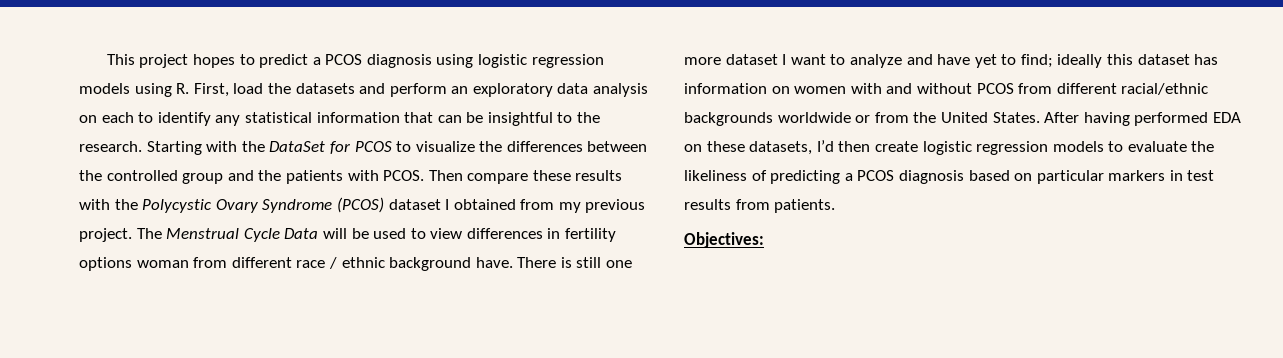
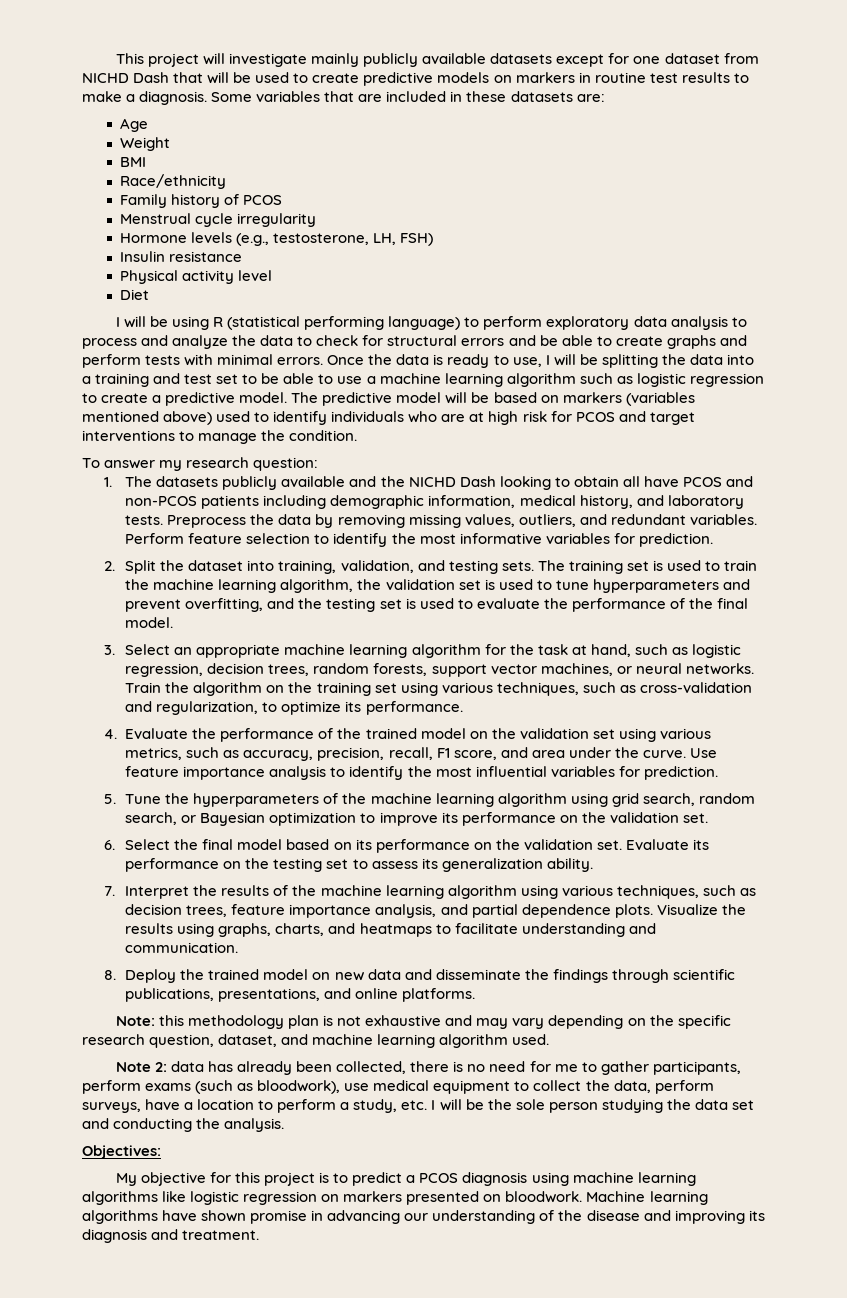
- This project hopes to predict a PCOS diagnosis using logistic regression models using R. First, load the datasets and perform an exploratory data analysis on each to identify any statistical information that can be insightful to the research. Starting with the DataSet for PCOS to visualize the differences between the controlled group and the patients with PCOS. Then compare these results with the Polycystic Ovary Syndrome (PCOS) dataset I obtained from my previous project. The Menstrual Cycle Data will be used to view differences in fertility options woman from different race / ethnic background have. There is still one more dataset I want to analyze and have yet to find; ideally this dataset has information on women with and without PCOS from different racial/ethnic backgrounds worldwide or from the United States. After having performed EDA on these datasets, I’d then create logistic regression models to evaluate the likeliness of predicting a PCOS diagnosis based on particular markers in test results from patients.
+ This project will investigate mainly publicly available datasets except for one dataset from NICHD Dash that will be used to create predictive models on markers in routine test results to make a diagnosis. Some variables that are included in these datasets are:
+ Age
+ Weight
+ BMI
+ Race/ethnicity
+ Family history of PCOS
+ Menstrual cycle irregularity
+ Hormone levels (e.g., testosterone, LH, FSH)
+ Insulin resistance
+ Physical activity level
+ Diet
+ I will be using R (statistical performing language) to perform exploratory data analysis to process and analyze the data to check for structural errors and be able to create graphs and perform tests with minimal errors. Once the data is ready to use, I will be splitting the data into a training and test set to be able to use a machine learning algorithm such as logistic regression to create a predictive model. The predictive model will be based on markers (variables mentioned above) used to identify individuals who are at high risk for PCOS and target interventions to manage the condition.
+ To answer my research question:
+ 1. The datasets publicly available and the NICHD Dash looking to obtain all have PCOS and non-PCOS patients including demographic information, medical history, and laboratory tests. Preprocess the data by removing missing values, outliers, and redundant variables. Perform feature selection to identify the most informative variables for prediction.
+ 2. Split the dataset into training, validation, and testing sets. The training set is used to train the machine learning algorithm, the validation set is used to tune hyperparameters and prevent overfitting, and the testing set is used to evaluate the performance of the final model.
+ 3. Select an appropriate machine learning algorithm for the task at hand, such as logistic regression, decision trees, random forests, support vector machines, or neural networks. Train the algorithm on the training set using various techniques, such as cross-validation and regularization, to optimize its performance.
+ 4. Evaluate the performance of the trained model on the validation set using various metrics, such as accuracy, precision, recall, F1 score, and area under the curve. Use feature importance analysis to identify the most influential variables for prediction.
+ 5. Tune the hyperparameters of the machine learning algorithm using grid search, random search, or Bayesian optimization to improve its performance on the validation set.
+ 6. Select the final model based on its performance on the validation set. Evaluate its performance on the testing set to assess its generalization ability.
+ 7. Interpret the results of the machine learning algorithm using various techniques, such as decision trees, feature importance analysis, and partial dependence plots. Visualize the results using graphs, charts, and heatmaps to facilitate understanding and communication.
+ 8. Deploy the trained model on new data and disseminate the findings through scientific publications, presentations, and online platforms.
+ Note: this methodology plan is not exhaustive and may vary depending on the specific research question, dataset, and machine learning algorithm used.
+ Note 2: data has already been collected, there is no need for me to gather participants, perform exams (such as bloodwork), use medical equipment to collect the data, perform surveys, have a location to perform a study, etc. I will be the sole person studying the data set and conducting the analysis.
  Objectives:
+ My objective for this project is to predict a PCOS diagnosis using machine learning algorithms like logistic regression on markers presented on bloodwork. Machine learning algorithms have shown promise in advancing our understanding of the disease and improving its diagnosis and treatment.

